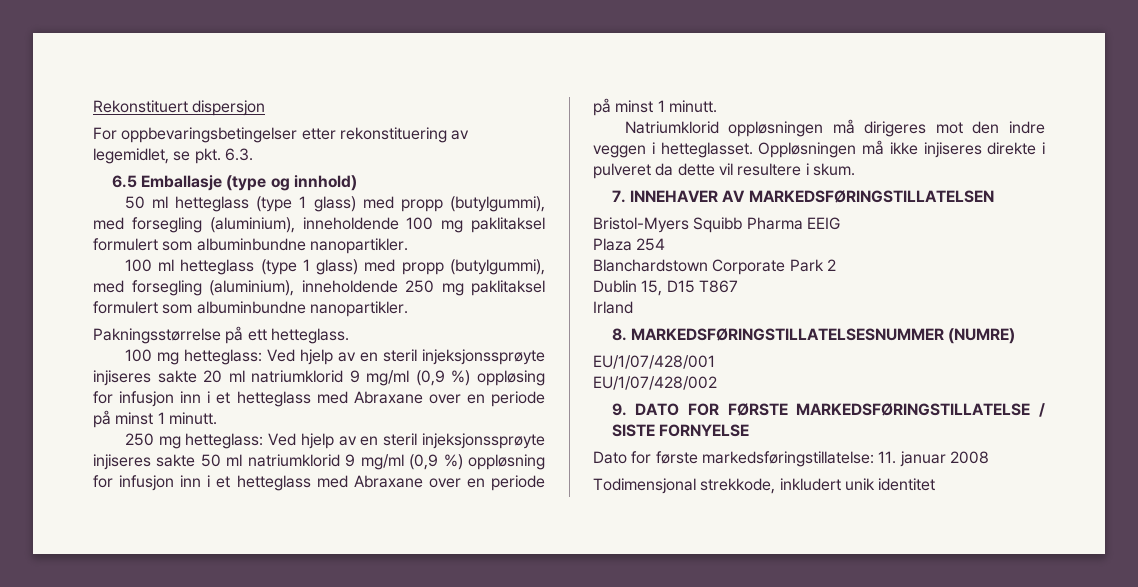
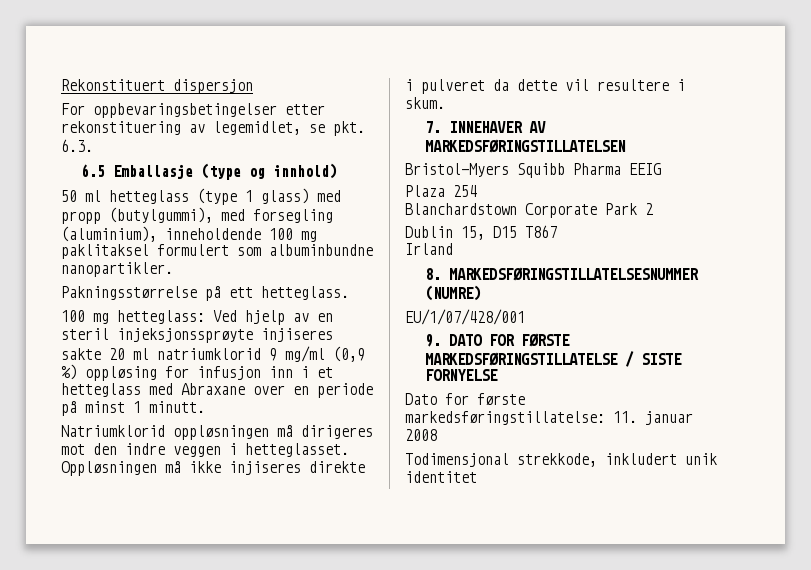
- 100 ml hetteglass (type 1 glass) med propp (butylgummi), med forsegling (aluminium), inneholdende 250 mg paklitaksel formulert som albuminbundne nanopartikler.
- 250 mg hetteglass: Ved hjelp av en steril injeksjonssprøyte injiseres sakte 50 ml natriumklorid 9 mg/ml (0,9 %) oppløsning for infusjon inn i et hetteglass med Abraxane over en periode på minst 1 minutt.
- EU/1/07/428/002

